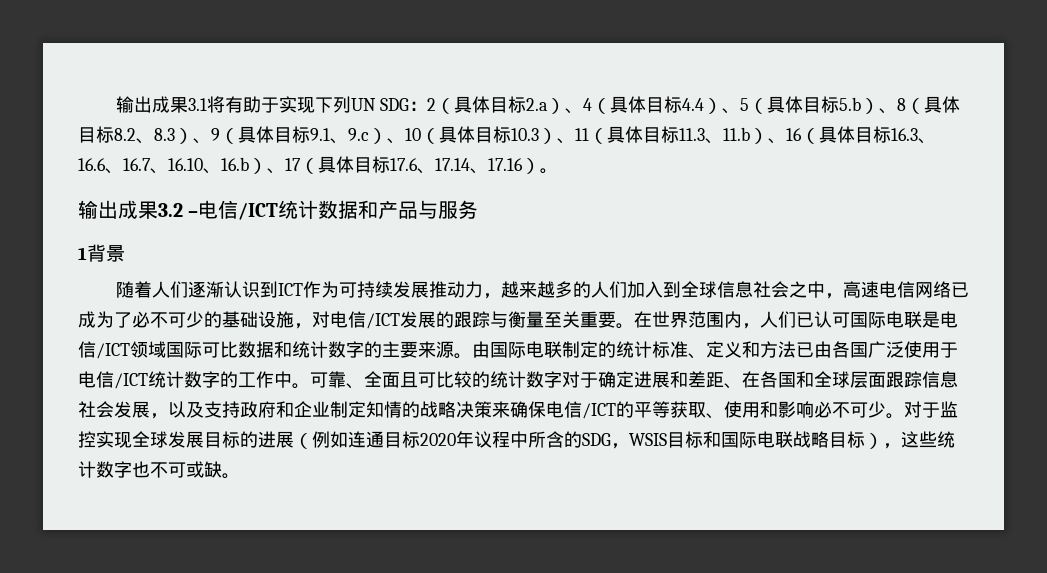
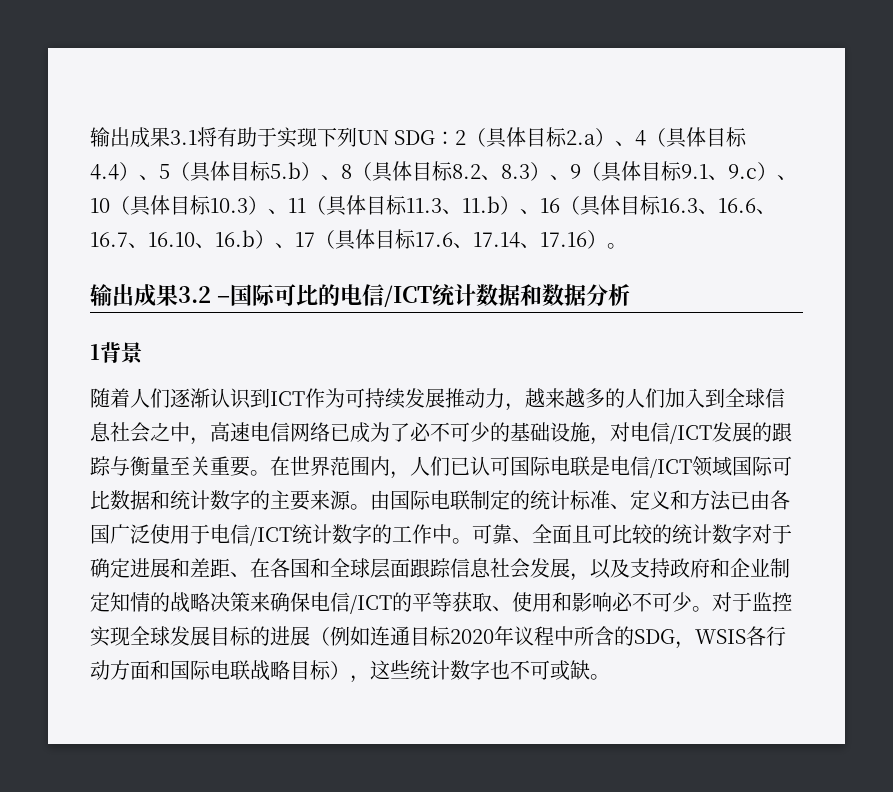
- 输出成果3.2 –电信/ICT统计数据和产品与服务
+ 输出成果3.2 –国际可比的电信/ICT统计数据和数据分析
- 对于监控实现全球发展目标的进展（例如连通目标2020年议程中所含的SDG，WSIS目标和国际电联战略目标），这些统计数字也不可或缺。
+ 对于监控实现全球发展目标的进展（例如连通目标2020年议程中所含的SDG，WSIS各行动方面和国际电联战略目标），这些统计数字也不可或缺。

